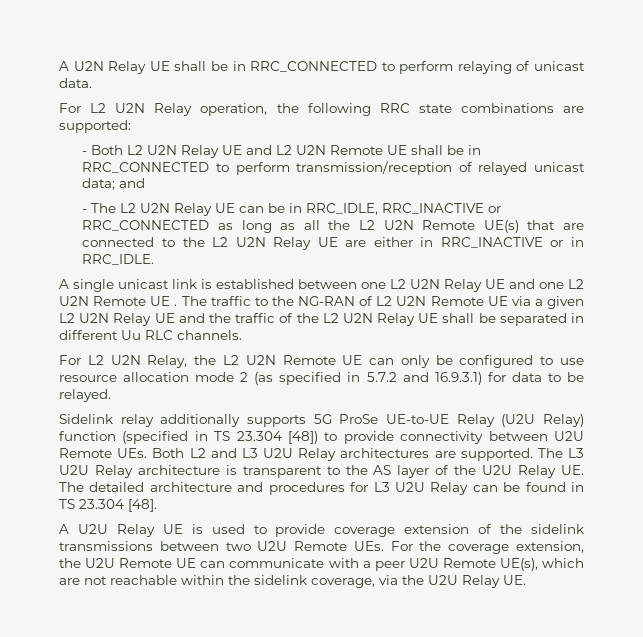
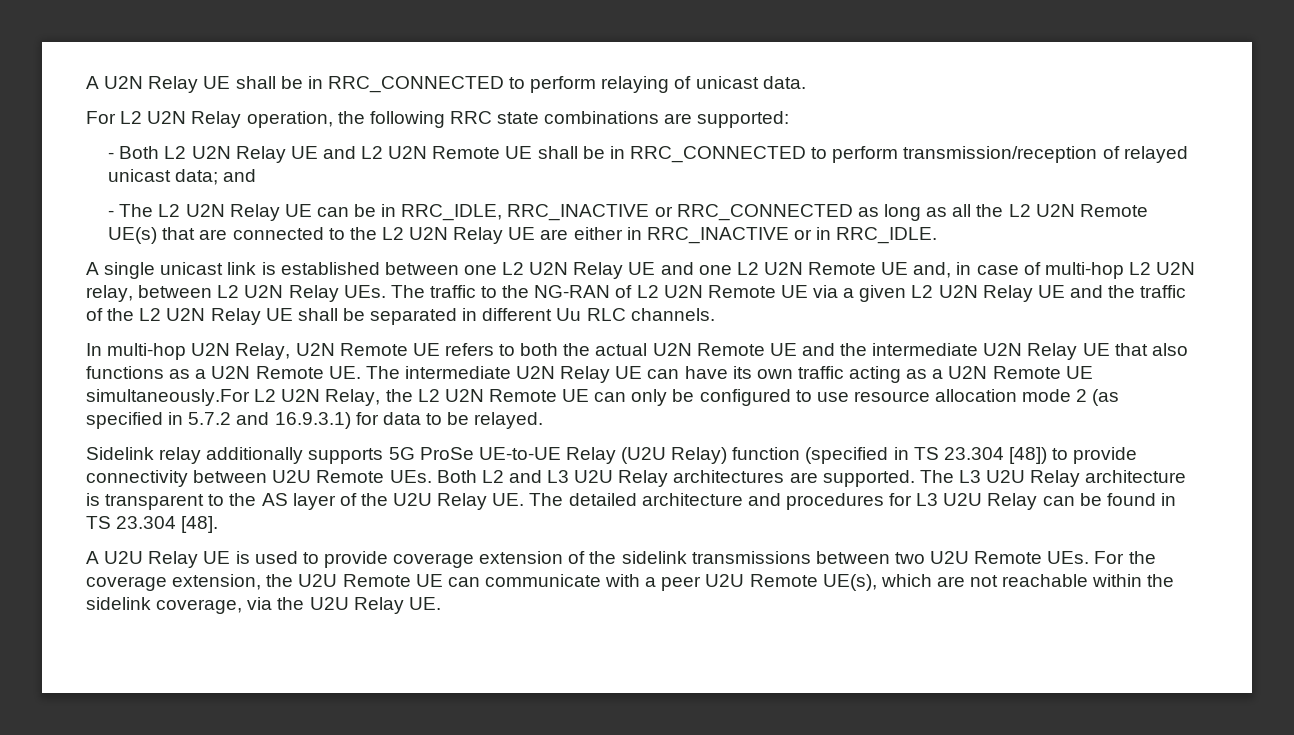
- A single unicast link is established between one L2 U2N Relay UE and one L2 U2N Remote UE . The traffic to the NG-RAN of L2 U2N Remote UE via a given L2 U2N Relay UE and the traffic of the L2 U2N Relay UE shall be separated in different Uu RLC channels.
+ A single unicast link is established between one L2 U2N Relay UE and one L2 U2N Remote UE and, in case of multi-hop L2 U2N relay, between L2 U2N Relay UEs. The traffic to the NG-RAN of L2 U2N Remote UE via a given L2 U2N Relay UE and the traffic of the L2 U2N Relay UE shall be separated in different Uu RLC channels.
- For L2 U2N Relay, the L2 U2N Remote UE can only be configured to use resource allocation mode 2 (as specified in 5.7.2 and 16.9.3.1) for data to be relayed.
+ In multi-hop U2N Relay, U2N Remote UE refers to both the actual U2N Remote UE and the intermediate U2N Relay UE that also functions as a U2N Remote UE. The intermediate U2N Relay UE can have its own traffic acting as a U2N Remote UE simultaneously.For L2 U2N Relay, the L2 U2N Remote UE can only be configured to use resource allocation mode 2 (as specified in 5.7.2 and 16.9.3.1) for data to be relayed.

